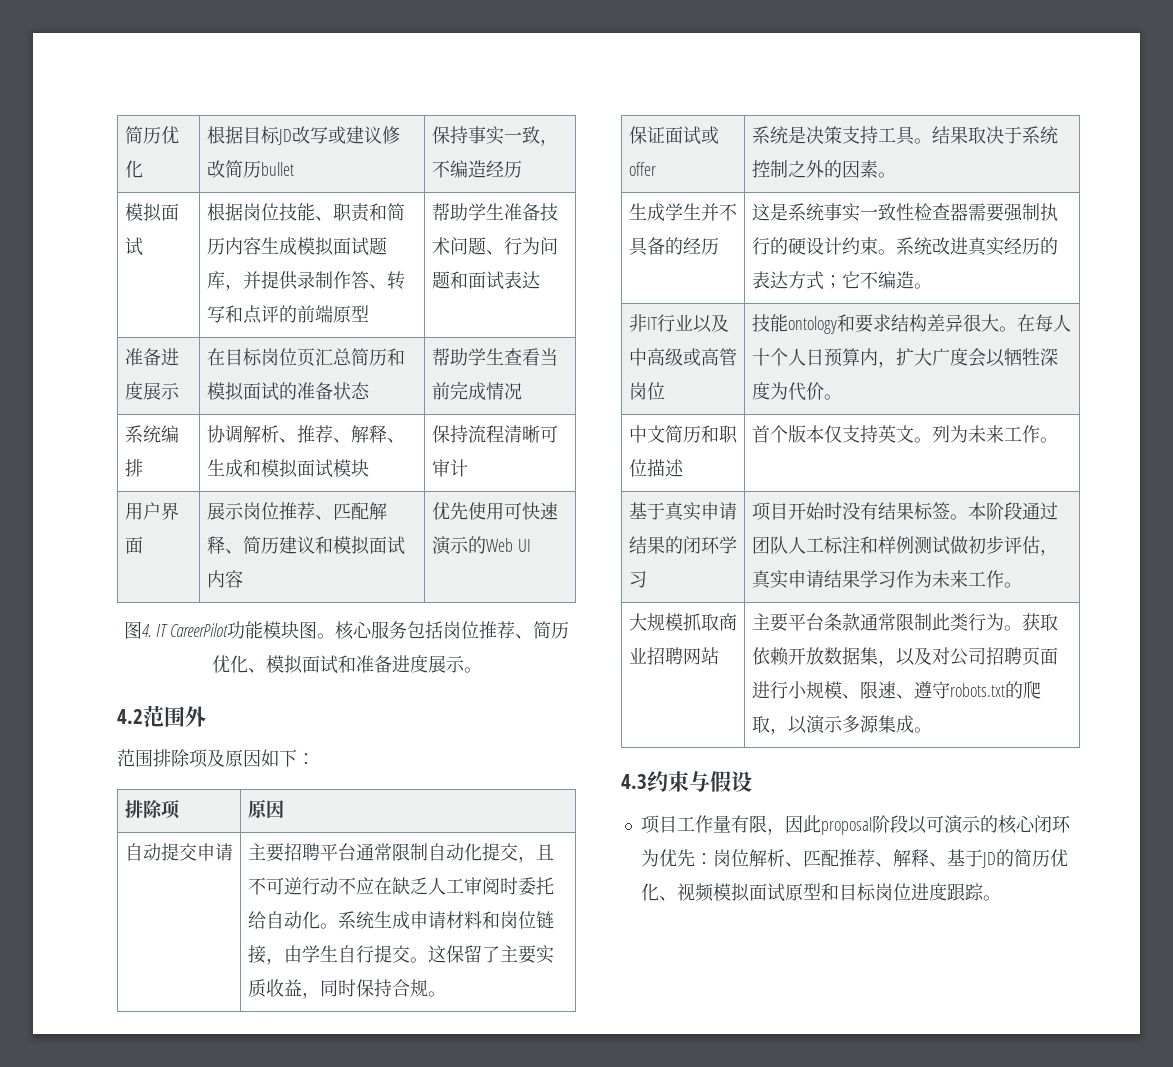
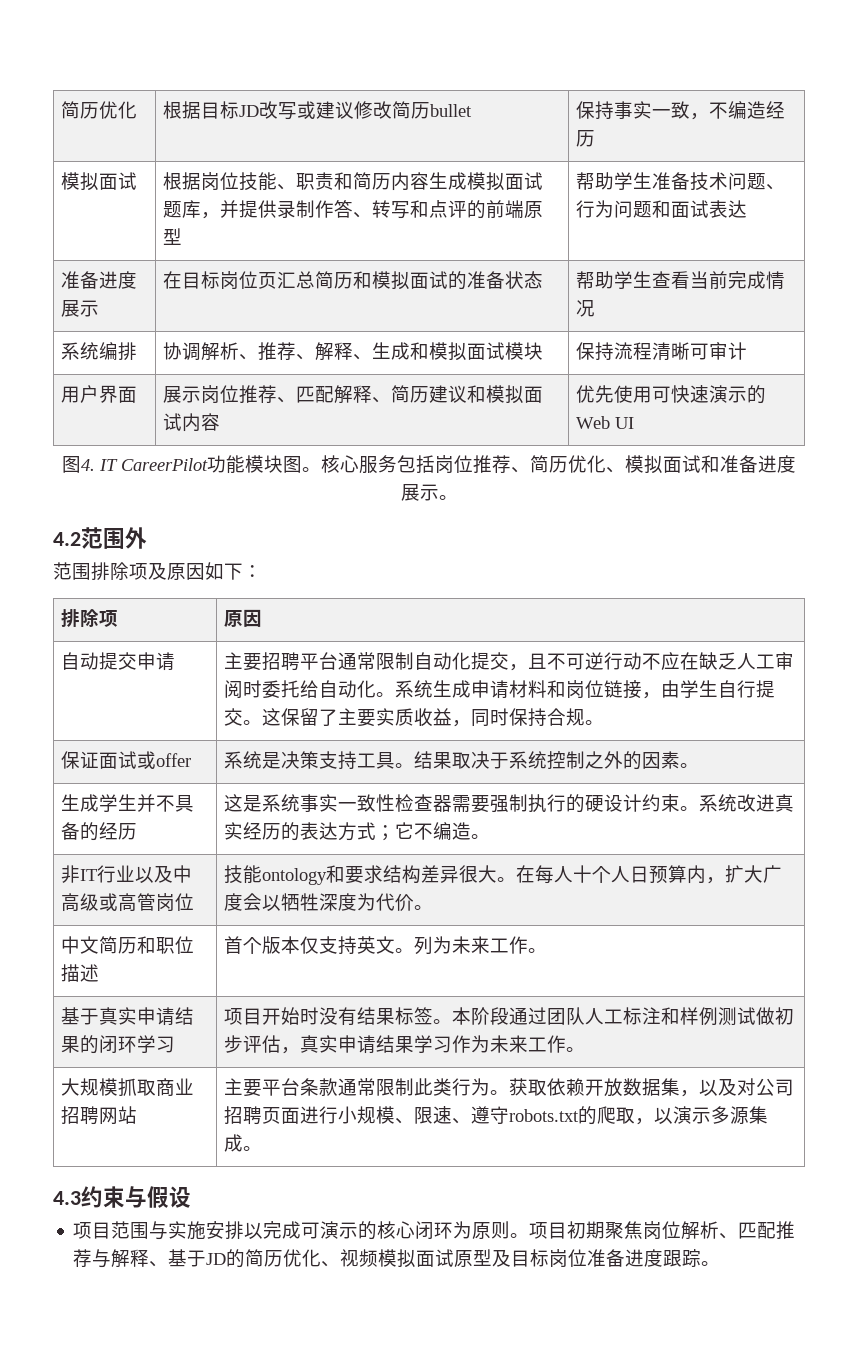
- 项目工作量有限，因此proposal阶段以可演示的核心闭环为优先：岗位解析、匹配推荐、解释、基于JD的简历优化、视频模拟面试原型和目标岗位进度跟踪。
+ 项目范围与实施安排以完成可演示的核心闭环为原则。项目初期聚焦岗位解析、匹配推荐与解释、基于JD的简历优化、视频模拟面试原型及目标岗位准备进度跟踪。

